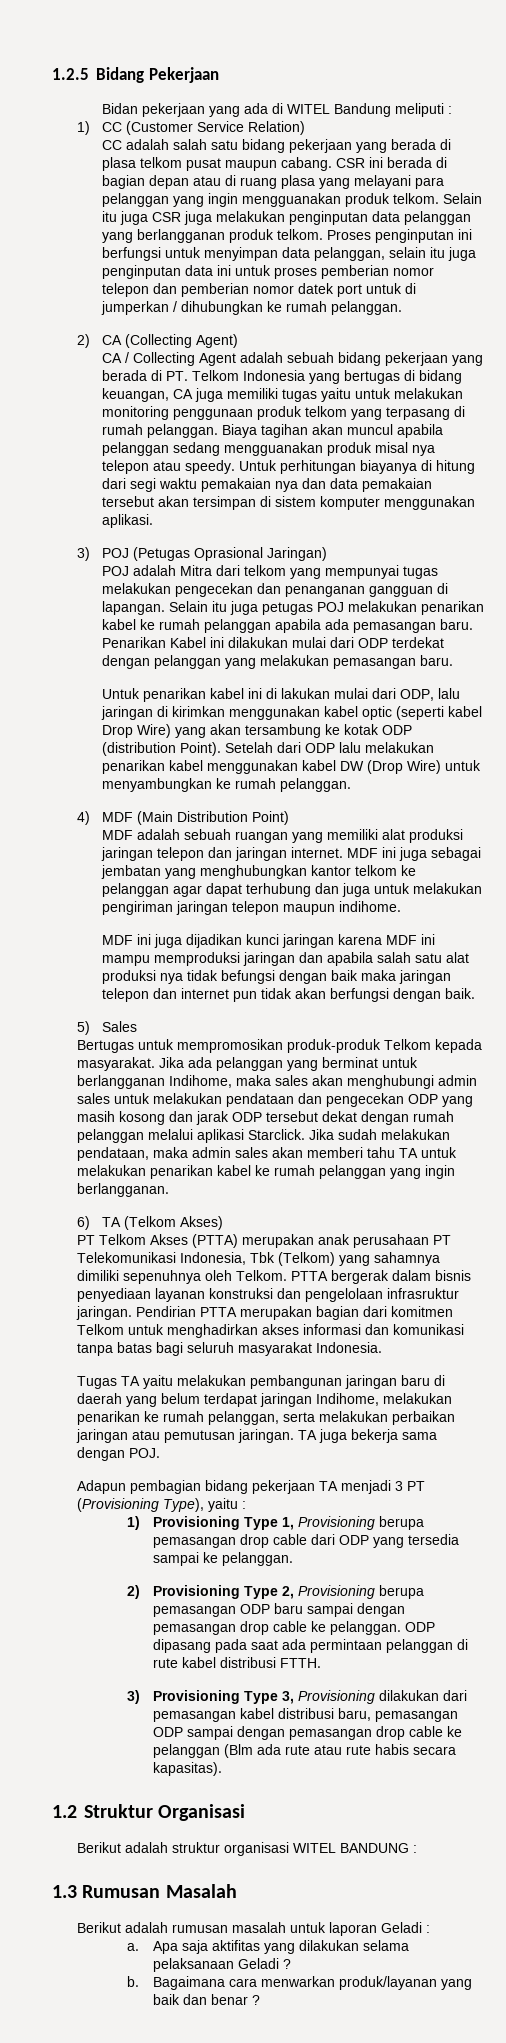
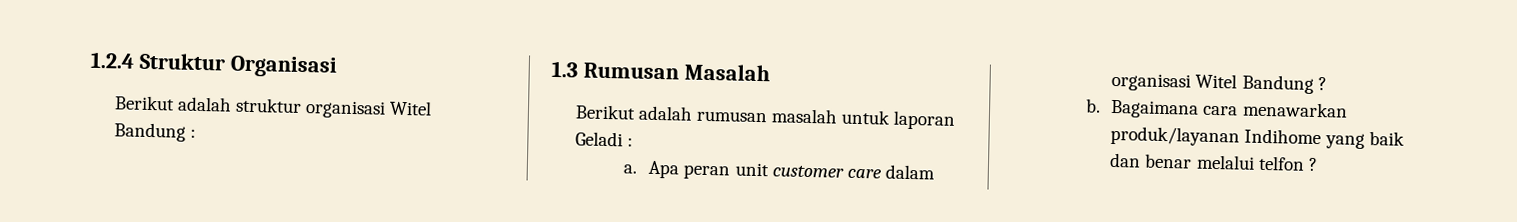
- 1.2.5 Bidang Pekerjaan
- Bidan pekerjaan yang ada di WITEL Bandung meliputi :
- 1) CC (Customer Service Relation)
- CC adalah salah satu bidang pekerjaan yang berada di plasa telkom pusat maupun cabang. CSR ini berada di bagian depan atau di ruang plasa yang melayani para pelanggan yang ingin mengguanakan produk telkom. Selain itu juga CSR juga melakukan penginputan data pelanggan yang berlangganan produk telkom. Proses penginputan ini berfungsi untuk menyimpan data pelanggan, selain itu juga penginputan data ini untuk proses pemberian nomor telepon dan pemberian nomor datek port untuk di jumperkan / dihubungkan ke rumah pelanggan.
- 2) CA (Collecting Agent)
- CA / Collecting Agent adalah sebuah bidang pekerjaan yang berada di PT. Telkom Indonesia yang bertugas di bidang keuangan, CA juga memiliki tugas yaitu untuk melakukan monitoring penggunaan produk telkom yang terpasang di rumah pelanggan. Biaya tagihan akan muncul apabila pelanggan sedang mengguanakan produk misal nya telepon atau speedy. Untuk perhitungan biayanya di hitung dari segi waktu pemakaian nya dan data pemakaian tersebut akan tersimpan di sistem komputer menggunakan aplikasi.
- 3) POJ (Petugas Oprasional Jaringan)
- POJ adalah Mitra dari telkom yang mempunyai tugas melakukan pengecekan dan penanganan gangguan di lapangan. Selain itu juga petugas POJ melakukan penarikan kabel ke rumah pelanggan apabila ada pemasangan baru. Penarikan Kabel ini dilakukan mulai dari ODP terdekat dengan pelanggan yang melakukan pemasangan baru.
- Untuk penarikan kabel ini di lakukan mulai dari ODP, lalu jaringan di kirimkan menggunakan kabel optic (seperti kabel Drop Wire) yang akan tersambung ke kotak ODP (distribution Point). Setelah dari ODP lalu melakukan penarikan kabel menggunakan kabel DW (Drop Wire) untuk menyambungkan ke rumah pelanggan.
- 4) MDF (Main Distribution Point)
- MDF adalah sebuah ruangan yang memiliki alat produksi jaringan telepon dan jaringan internet. MDF ini juga sebagai jembatan yang menghubungkan kantor telkom ke pelanggan agar dapat terhubung dan juga untuk melakukan pengiriman jaringan telepon maupun indihome.
- MDF ini juga dijadikan kunci jaringan karena MDF ini mampu memproduksi jaringan dan apabila salah satu alat produksi nya tidak befungsi dengan baik maka jaringan telepon dan internet pun tidak akan berfungsi dengan baik.
- 5) Sales
- Bertugas untuk mempromosikan produk-produk Telkom kepada masyarakat. Jika ada pelanggan yang berminat untuk berlangganan Indihome, maka sales akan menghubungi admin sales untuk melakukan pendataan dan pengecekan ODP yang masih kosong dan jarak ODP tersebut dekat dengan rumah pelanggan melalui aplikasi Starclick. Jika sudah melakukan pendataan, maka admin sales akan memberi tahu TA untuk melakukan penarikan kabel ke rumah pelanggan yang ingin berlangganan.
- 6) TA (Telkom Akses)
- PT Telkom Akses (PTTA) merupakan anak perusahaan PT Telekomunikasi Indonesia, Tbk (Telkom) yang sahamnya dimiliki sepenuhnya oleh Telkom. PTTA bergerak dalam bisnis penyediaan layanan konstruksi dan pengelolaan infrasruktur jaringan. Pendirian PTTA merupakan bagian dari komitmen Telkom untuk menghadirkan akses informasi dan komunikasi tanpa batas bagi seluruh masyarakat Indonesia.
- Tugas TA yaitu melakukan pembangunan jaringan baru di daerah yang belum terdapat jaringan Indihome, melakukan penarikan ke rumah pelanggan, serta melakukan perbaikan jaringan atau pemutusan jaringan. TA juga bekerja sama dengan POJ.
- Adapun pembagian bidang pekerjaan TA menjadi 3 PT (Provisioning Type), yaitu :
- 1) Provisioning Type 1, Provisioning berupa pemasangan drop cable dari ODP yang tersedia sampai ke pelanggan.
- 2) Provisioning Type 2, Provisioning berupa pemasangan ODP baru sampai dengan pemasangan drop cable ke pelanggan. ODP dipasang pada saat ada permintaan pelanggan di rute kabel distribusi FTTH.
- 3) Provisioning Type 3, Provisioning dilakukan dari pemasangan kabel distribusi baru, pemasangan ODP sampai dengan pemasangan drop cable ke pelanggan (Blm ada rute atau rute habis secara kapasitas).
- 1.2 Struktur Organisasi
+ 1.2.4 Struktur Organisasi
- Berikut adalah struktur organisasi WITEL BANDUNG :
+ Berikut adalah struktur organisasi Witel Bandung :
- Apa saja aktifitas yang dilakukan selama pelaksanaan Geladi ?
+ Apa peran unit customer care dalam organisasi Witel Bandung ?
- Bagaimana cara menwarkan produk/layanan yang baik dan benar ?
+ Bagaimana cara menawarkan produk/layanan Indihome yang baik dan benar melalui telfon ?

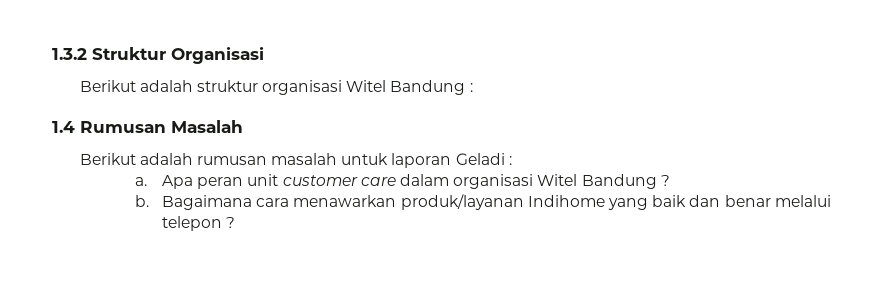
- 1.2.4 Struktur Organisasi
+ 1.3.2 Struktur Organisasi
- 1.3 Rumusan Masalah
+ 1.4 Rumusan Masalah
- Bagaimana cara menawarkan produk/layanan Indihome yang baik dan benar melalui telfon ?
+ Bagaimana cara menawarkan produk/layanan Indihome yang baik dan benar melalui telepon ?

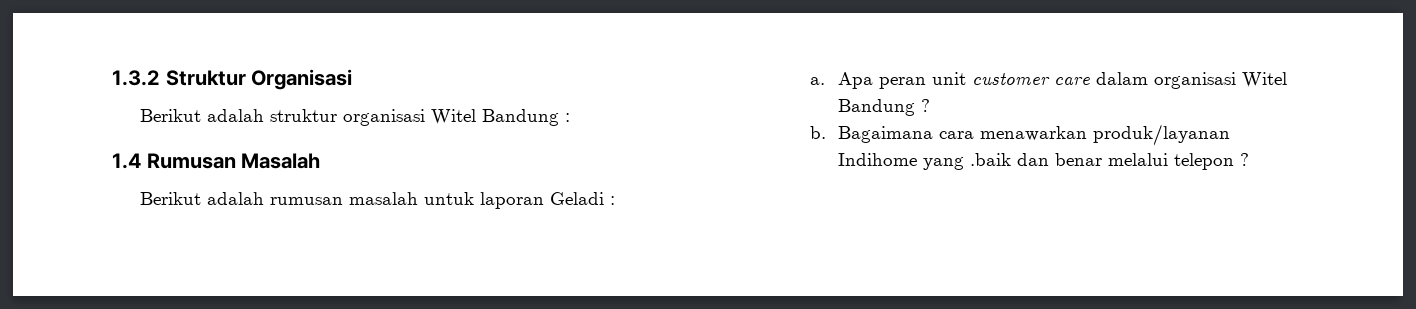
- Bagaimana cara menawarkan produk/layanan Indihome yang baik dan benar melalui telepon ?
+ Bagaimana cara menawarkan produk/layanan Indihome yang .baik dan benar melalui telepon ?

